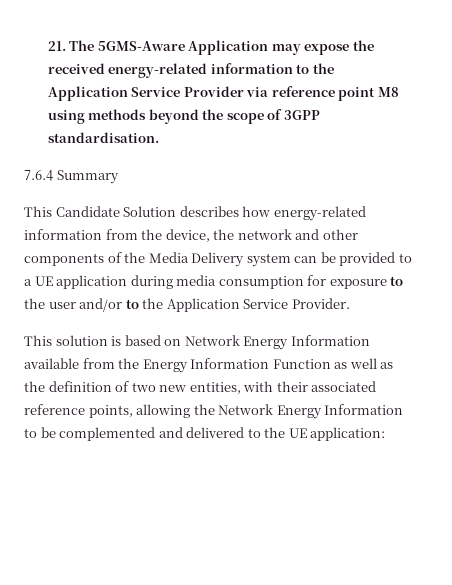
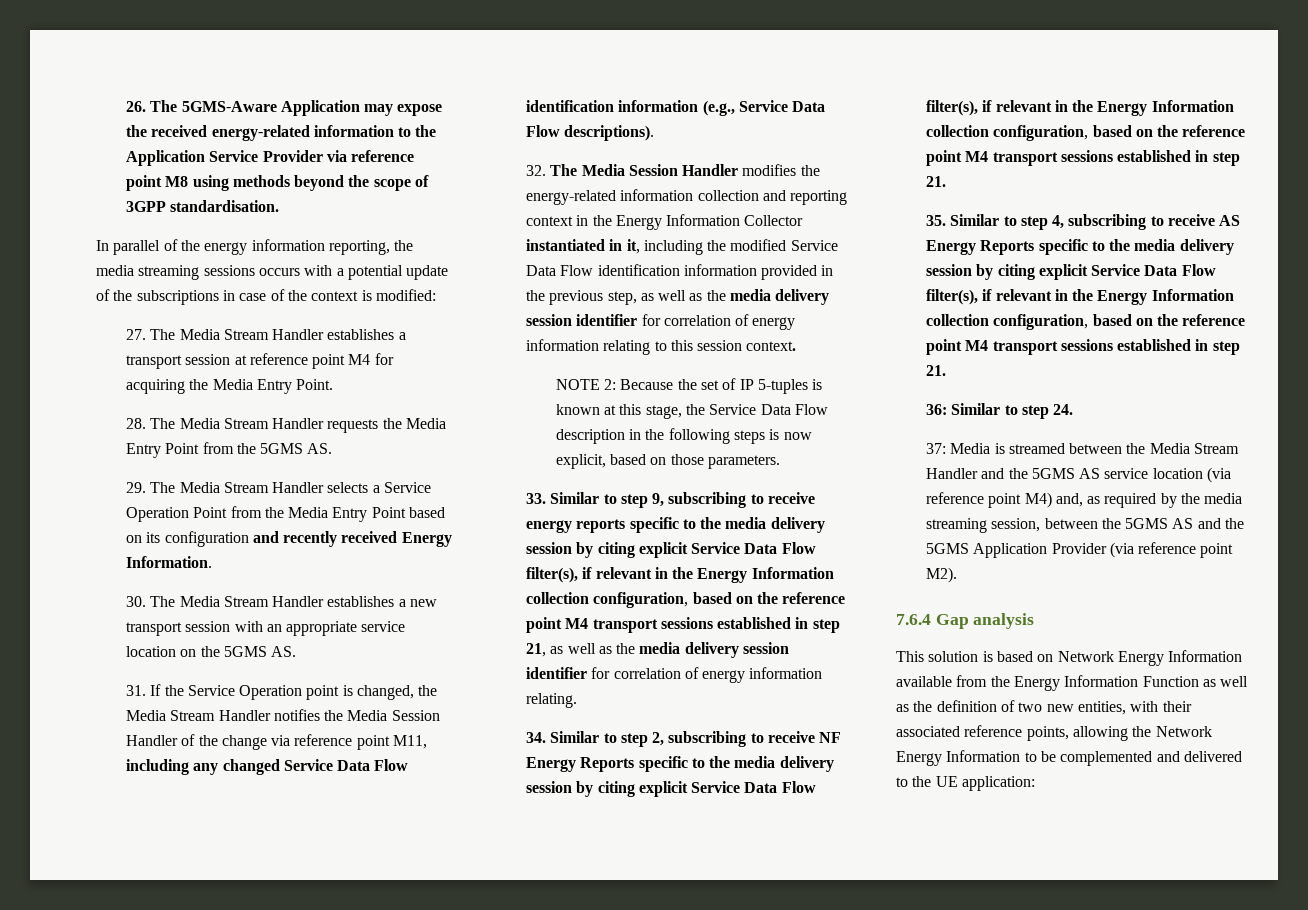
- 21. The 5GMS-Aware Application may expose the received energy-related information to the Application Service Provider via reference point M8 using methods beyond the scope of 3GPP standardisation.
+ 26. The 5GMS-Aware Application may expose the received energy-related information to the Application Service Provider via reference point M8 using methods beyond the scope of 3GPP standardisation.
- 7.6.4 Summary
- This Candidate Solution describes how energy-related information from the device, the network and other components of the Media Delivery system can be provided to a UE application during media consumption for exposure to the user and/or to the Application Service Provider.
+ In parallel of the energy information reporting, the media streaming sessions occurs with a potential update of the subscriptions in case of the context is modified:
+ 27. The Media Stream Handler establishes a transport session at reference point M4 for acquiring the Media Entry Point.
+ 28. The Media Stream Handler requests the Media Entry Point from the 5GMS AS.
+ 29. The Media Stream Handler selects a Service Operation Point from the Media Entry Point based on its configuration and recently received Energy Information.
+ 30. The Media Stream Handler establishes a new transport session with an appropriate service location on the 5GMS AS.
+ 31. If the Service Operation point is changed, the Media Stream Handler notifies the Media Session Handler of the change via reference point M11, including any changed Service Data Flow identification information (e.g., Service Data Flow descriptions).
+ 32. The Media Session Handler modifies the energy-related information collection and reporting context in the Energy Information Collector instantiated in it, including the modified Service Data Flow identification information provided in the previous step, as well as the media delivery session identifier for correlation of energy information relating to this session context.
+ NOTE 2: Because the set of IP 5-tuples is known at this stage, the Service Data Flow description in the following steps is now explicit, based on those parameters.
+ 33. Similar to step 9, subscribing to receive energy reports specific to the media delivery session by citing explicit Service Data Flow filter(s), if relevant in the Energy Information collection configuration, based on the reference point M4 transport sessions established in step 21, as well as the media delivery session identifier for correlation of energy information relating.
+ 34. Similar to step 2, subscribing to receive NF Energy Reports specific to the media delivery session by citing explicit Service Data Flow filter(s), if relevant in the Energy Information collection configuration, based on the reference point M4 transport sessions established in step 21.
+ 35. Similar to step 4, subscribing to receive AS Energy Reports specific to the media delivery session by citing explicit Service Data Flow filter(s), if relevant in the Energy Information collection configuration, based on the reference point M4 transport sessions established in step 21.
+ 36: Similar to step 24.
+ 37: Media is streamed between the Media Stream Handler and the 5GMS AS service location (via reference point M4) and, as required by the media streaming session, between the 5GMS AS and the 5GMS Application Provider (via reference point M2).
+ 7.6.4 Gap analysis

